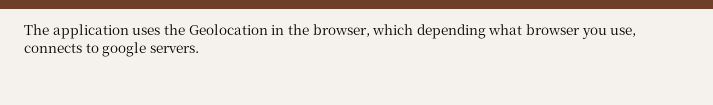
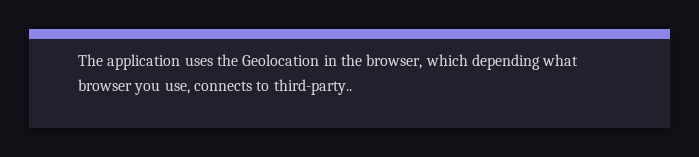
- The application uses the Geolocation in the browser, which depending what browser you use, connects to google servers.
+ The application uses the Geolocation in the browser, which depending what browser you use, connects to third-party..

